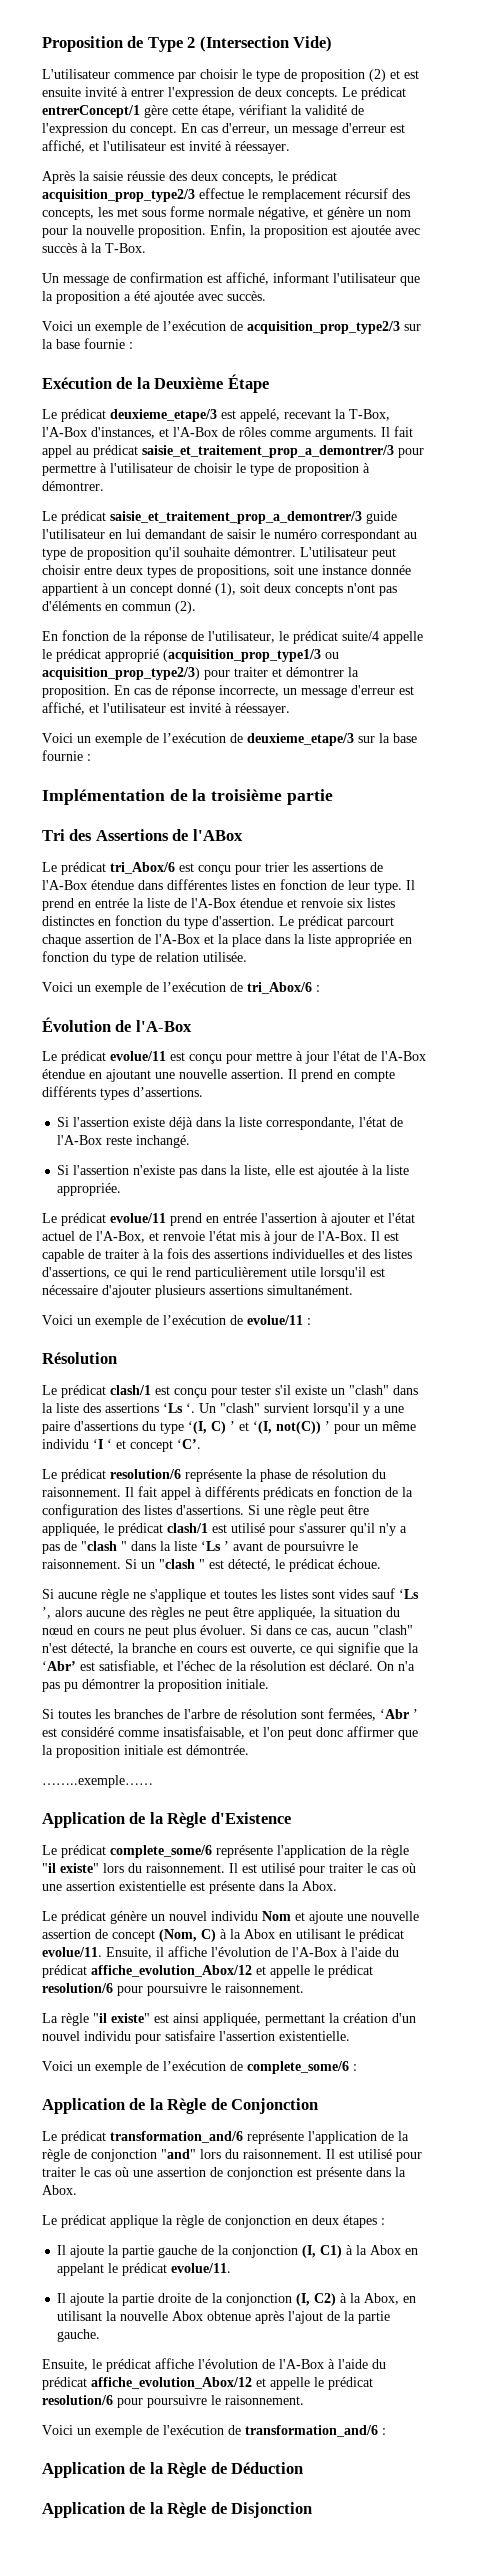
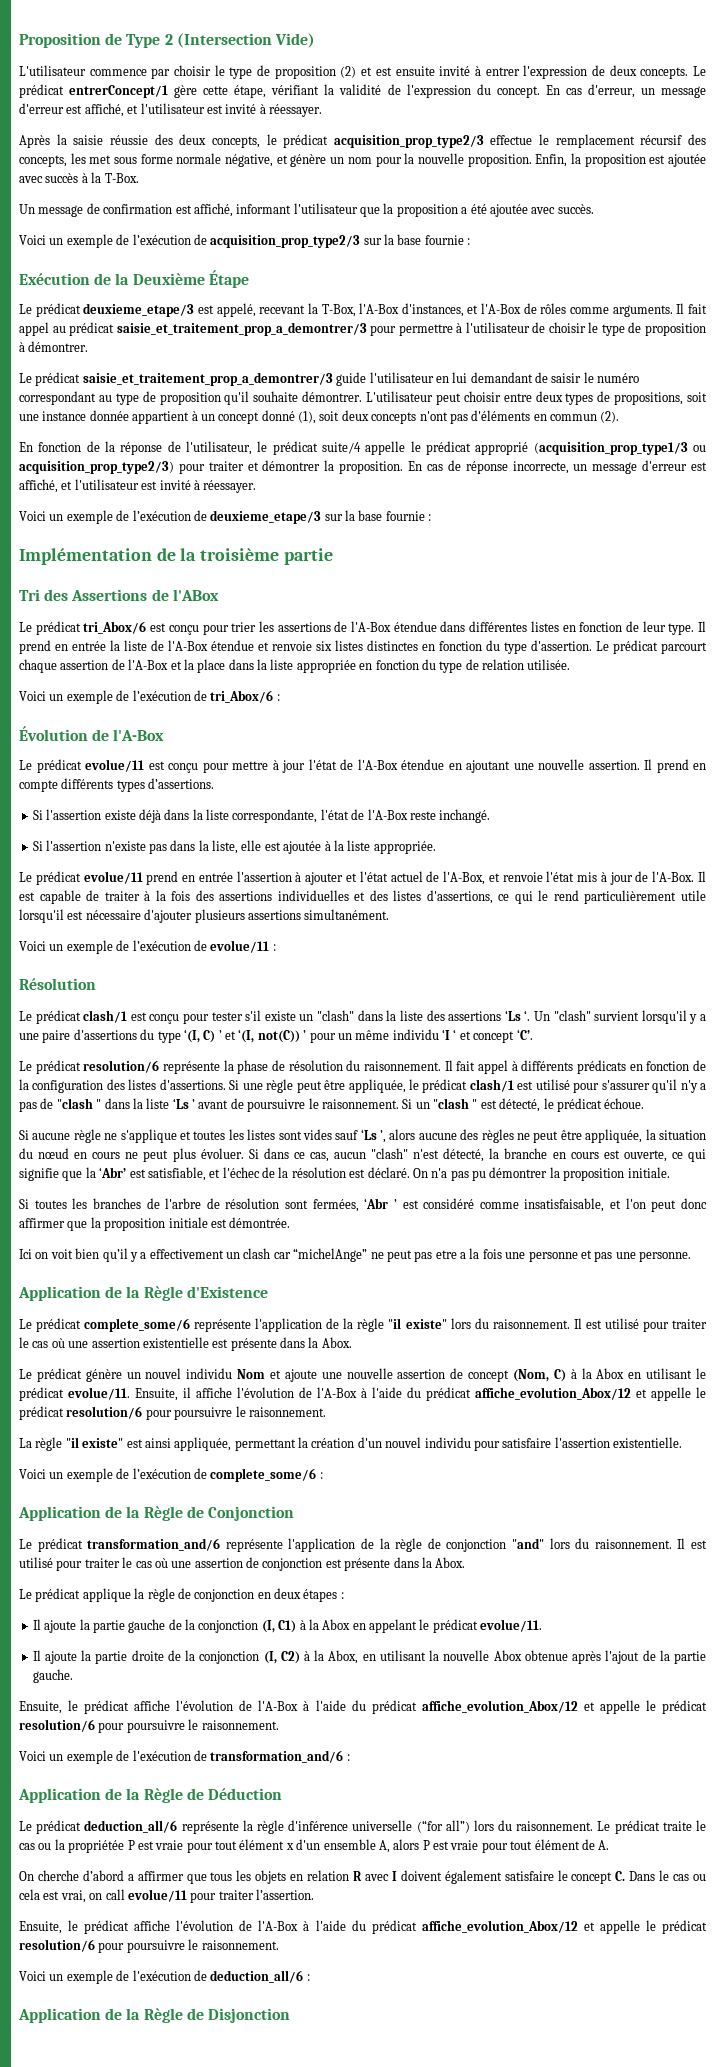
- ……..exemple……
+ Ici on voit bien qu’il y a effectivement un clash car “michelAnge” ne peut pas etre a la fois une personne et pas une personne.
+ Le prédicat deduction_all/6 représente la règle d'inférence universelle (“for all”) lors du raisonnement. Le prédicat traite le cas ou la propriétée P est vraie pour tout élément x d'un ensemble A, alors P est vraie pour tout élément de A.
+ On cherche d’abord a affirmer que tous les objets en relation R avec I doivent également satisfaire le concept C. Dans le cas ou cela est vrai, on call evolue/11 pour traiter l’assertion.
+ Ensuite, le prédicat affiche l'évolution de l'A-Box à l'aide du prédicat affiche_evolution_Abox/12 et appelle le prédicat resolution/6 pour poursuivre le raisonnement.
+ Voici un exemple de l'exécution de deduction_all/6 :

